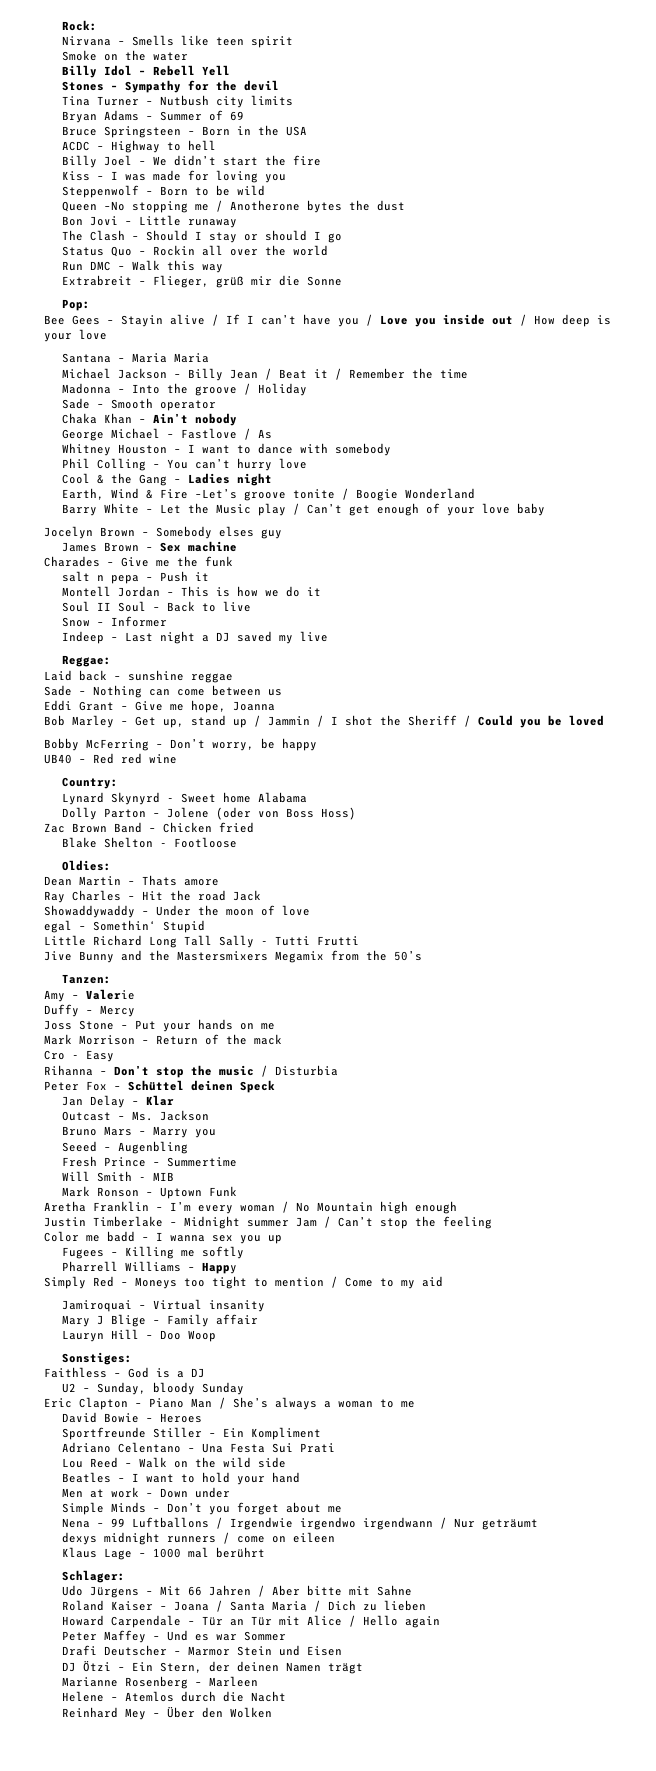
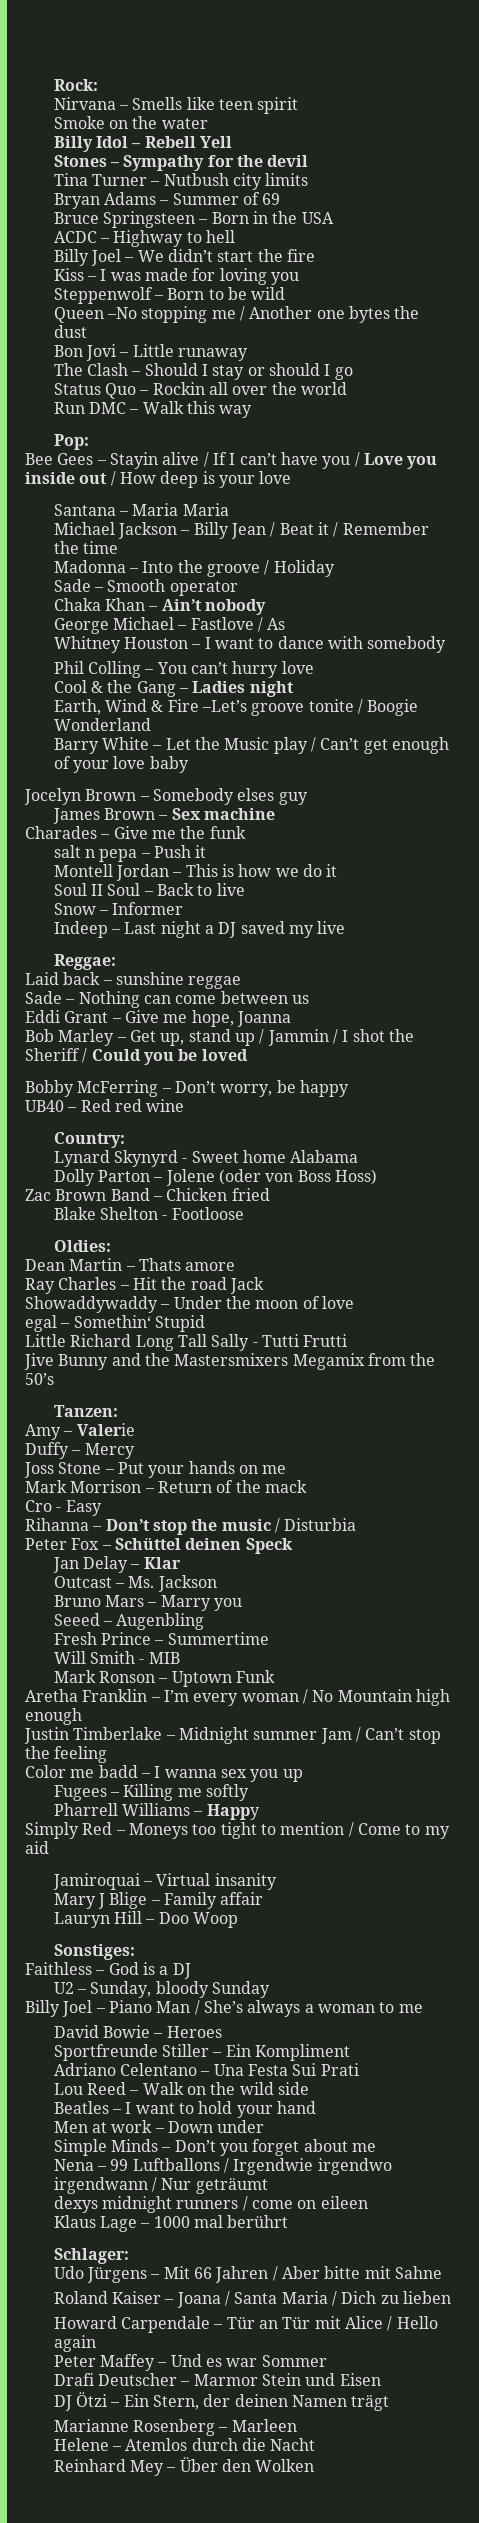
- Queen –No stopping me / Anotherone bytes the dust
+ Queen –No stopping me / Another one bytes the dust
- Extrabreit – Flieger, grüß mir die Sonne
- Eric Clapton – Piano Man / She’s always a woman to me
+ Billy Joel – Piano Man / She’s always a woman to me

